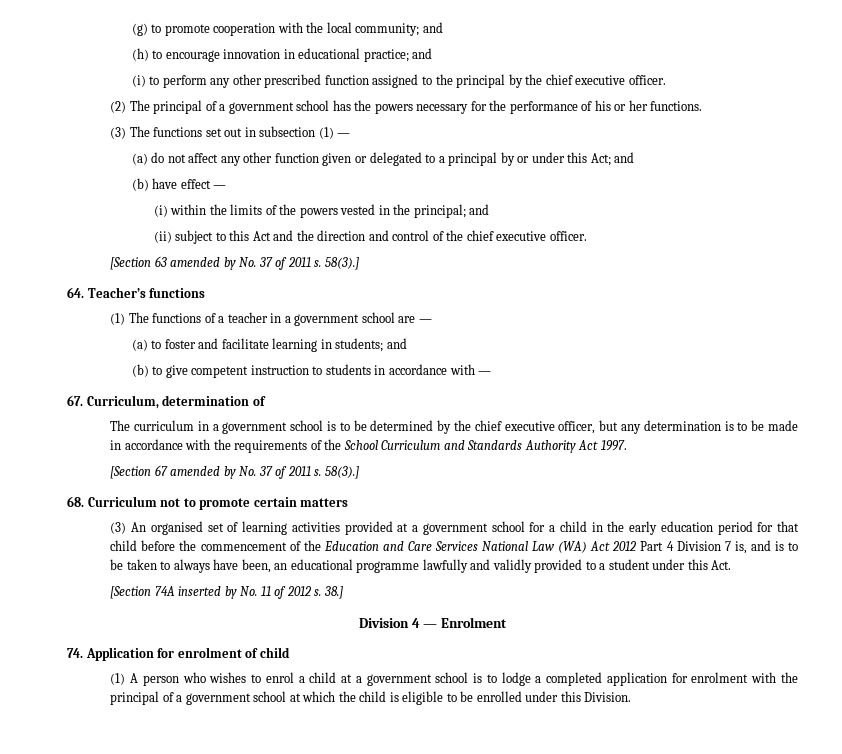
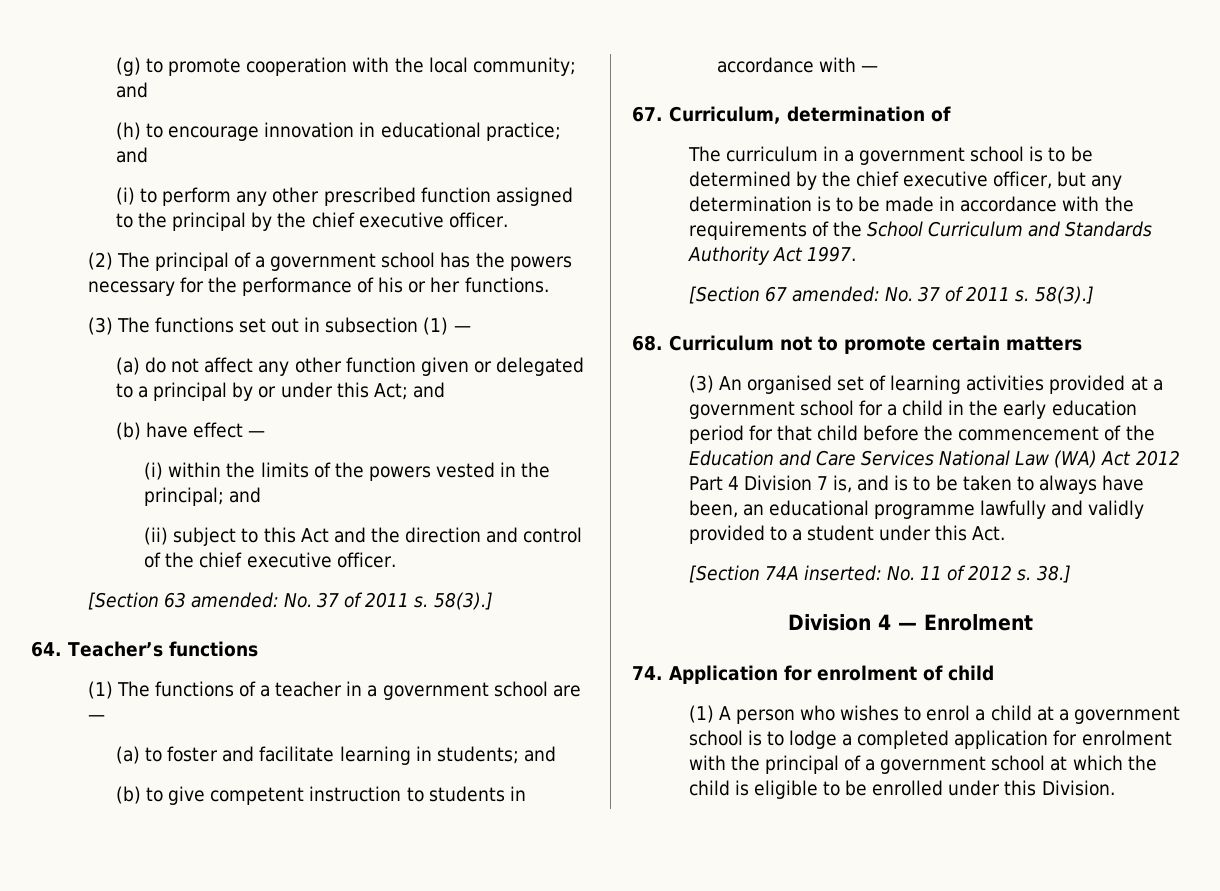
- [Section 63 amended by No. 37 of 2011 s.
+ [Section 63 amended: No. 37 of 2011 s.
- [Section 67 amended by No. 37 of 2011 s.
+ [Section 67 amended: No. 37 of 2011 s.
- [Section 74A inserted by No. 11 of 2012 s.
+ [Section 74A inserted: No. 11 of 2012 s.

